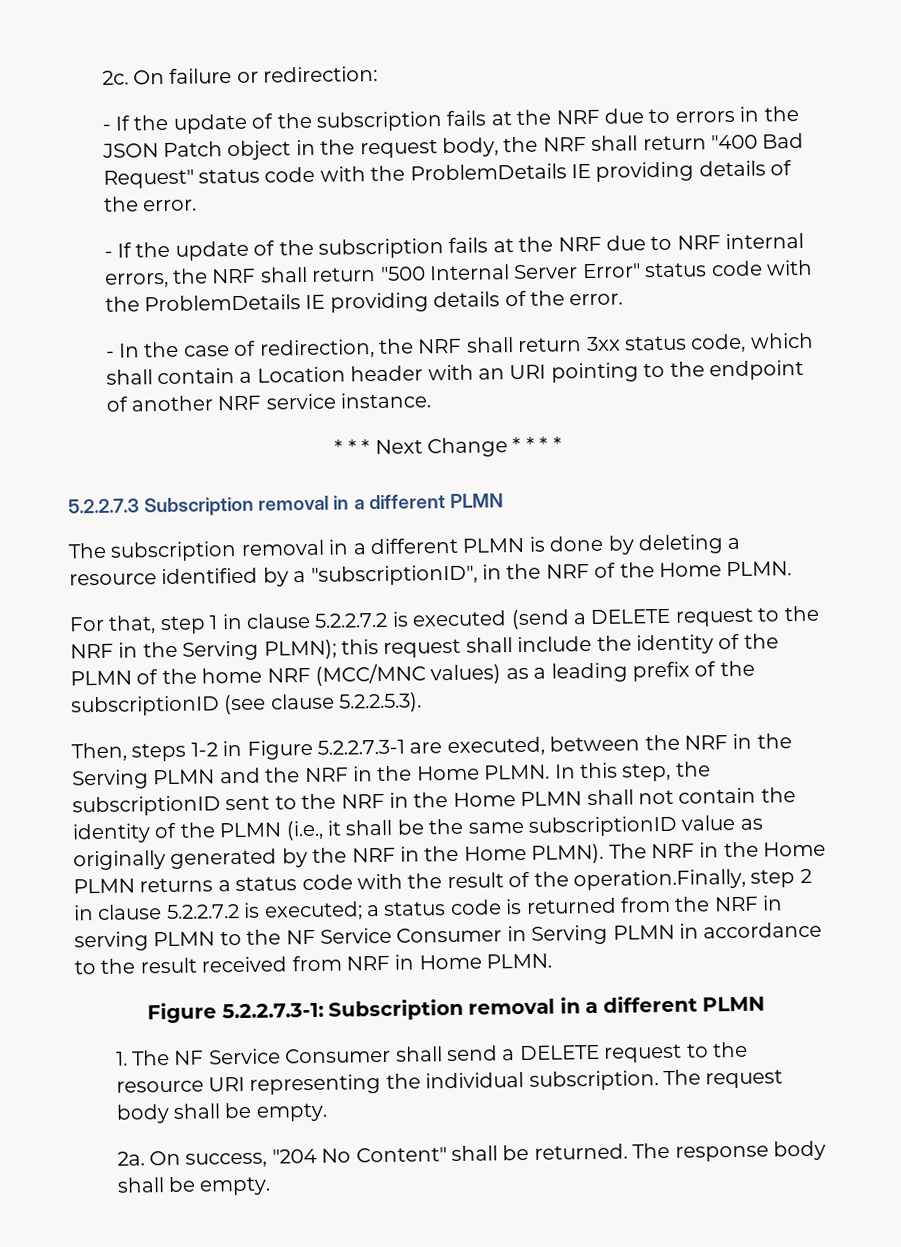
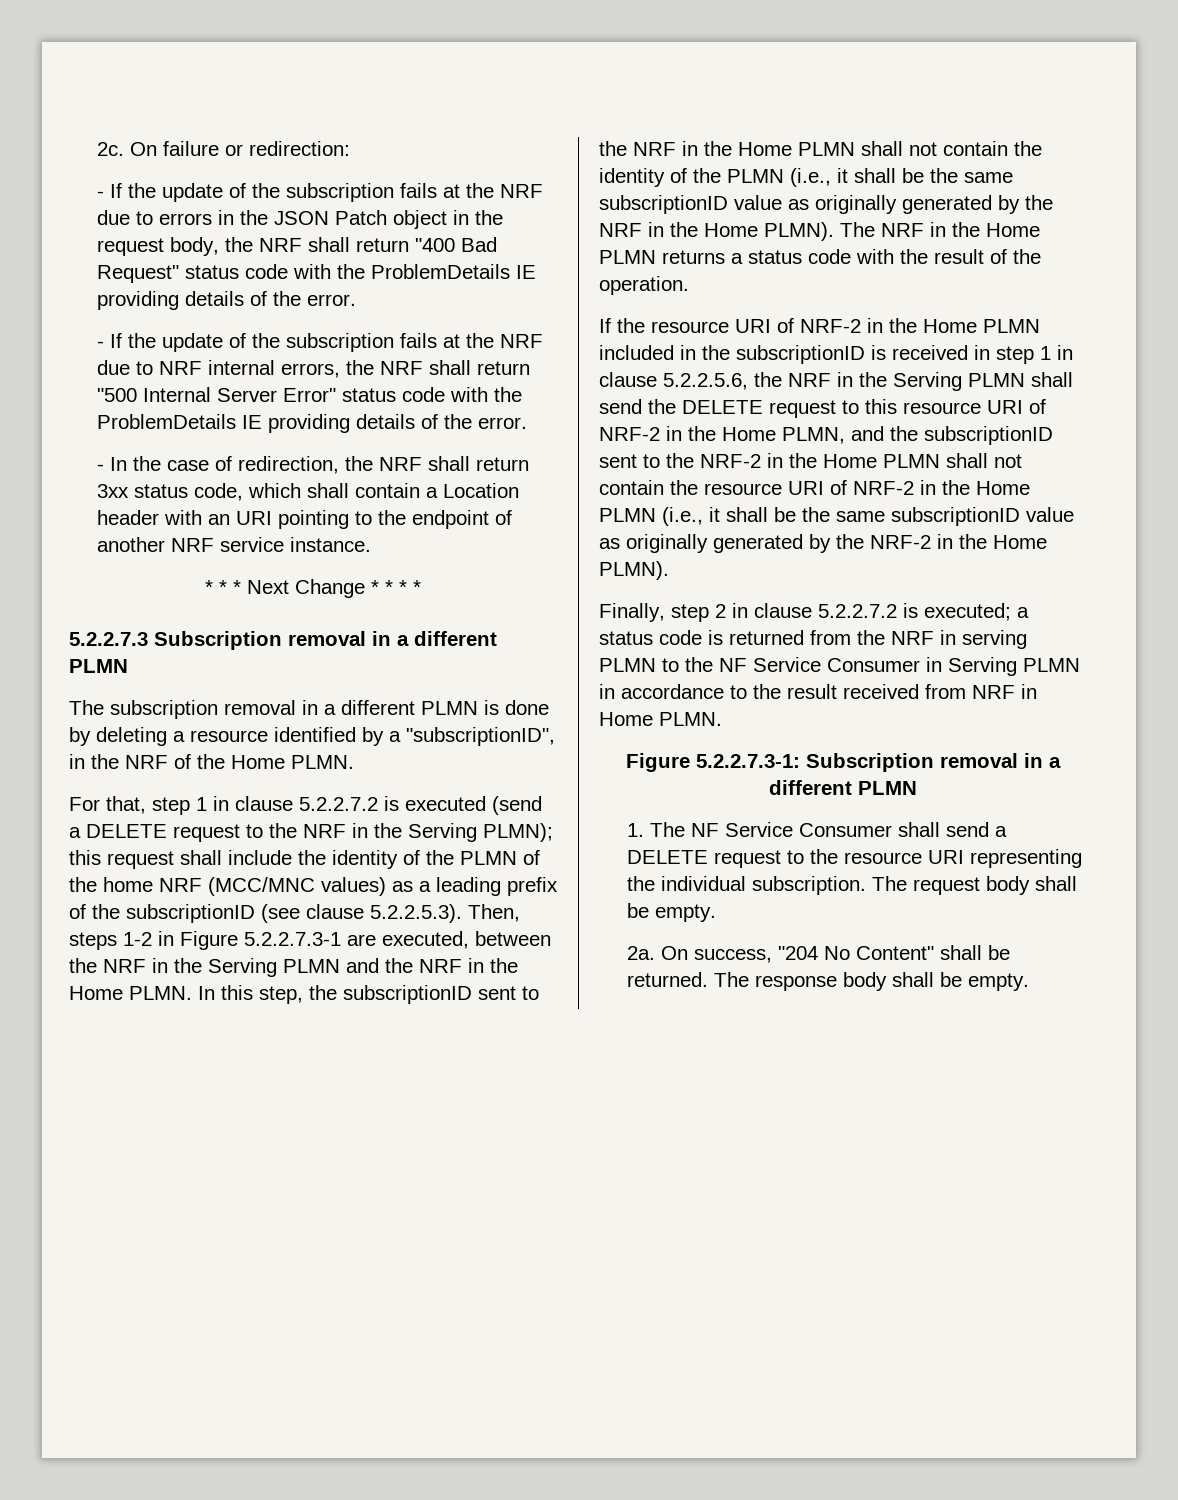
- this request shall include the identity of the PLMN of the home NRF (MCC/MNC values) as a leading prefix of the subscriptionID (see clause 5.2.2.5.3).
- Then, steps 1-2 in Figure 5.2.2.7.3-1 are executed, between the NRF in the Serving PLMN and the NRF in the Home PLMN.
+ this request shall include the identity of the PLMN of the home NRF (MCC/MNC values) as a leading prefix of the subscriptionID (see clause 5.2.2.5.3). Then, steps 1-2 in Figure 5.2.2.7.3-1 are executed, between the NRF in the Serving PLMN and the NRF in the Home PLMN.
- The NRF in the Home PLMN returns a status code with the result of the operation.Finally, step 2 in clause 5.2.2.7.2 is executed; a status code is returned from the NRF in serving PLMN to the NF Service Consumer in Serving PLMN in accordance to the result received from NRF in Home PLMN.
+ The NRF in the Home PLMN returns a status code with the result of the operation.
+ If the resource URI of NRF-2 in the Home PLMN included in the subscriptionID is received in step 1 in clause 5.2.2.5.6, the NRF in the Serving PLMN shall send the DELETE request to this resource URI of NRF-2 in the Home PLMN, and the subscriptionID sent to the NRF-2 in the Home PLMN shall not contain the resource URI of NRF-2 in the Home PLMN (i.e., it shall be the same subscriptionID value as originally generated by the NRF-2 in the Home PLMN).
+ Finally, step 2 in clause 5.2.2.7.2 is executed; a status code is returned from the NRF in serving PLMN to the NF Service Consumer in Serving PLMN in accordance to the result received from NRF in Home PLMN.

